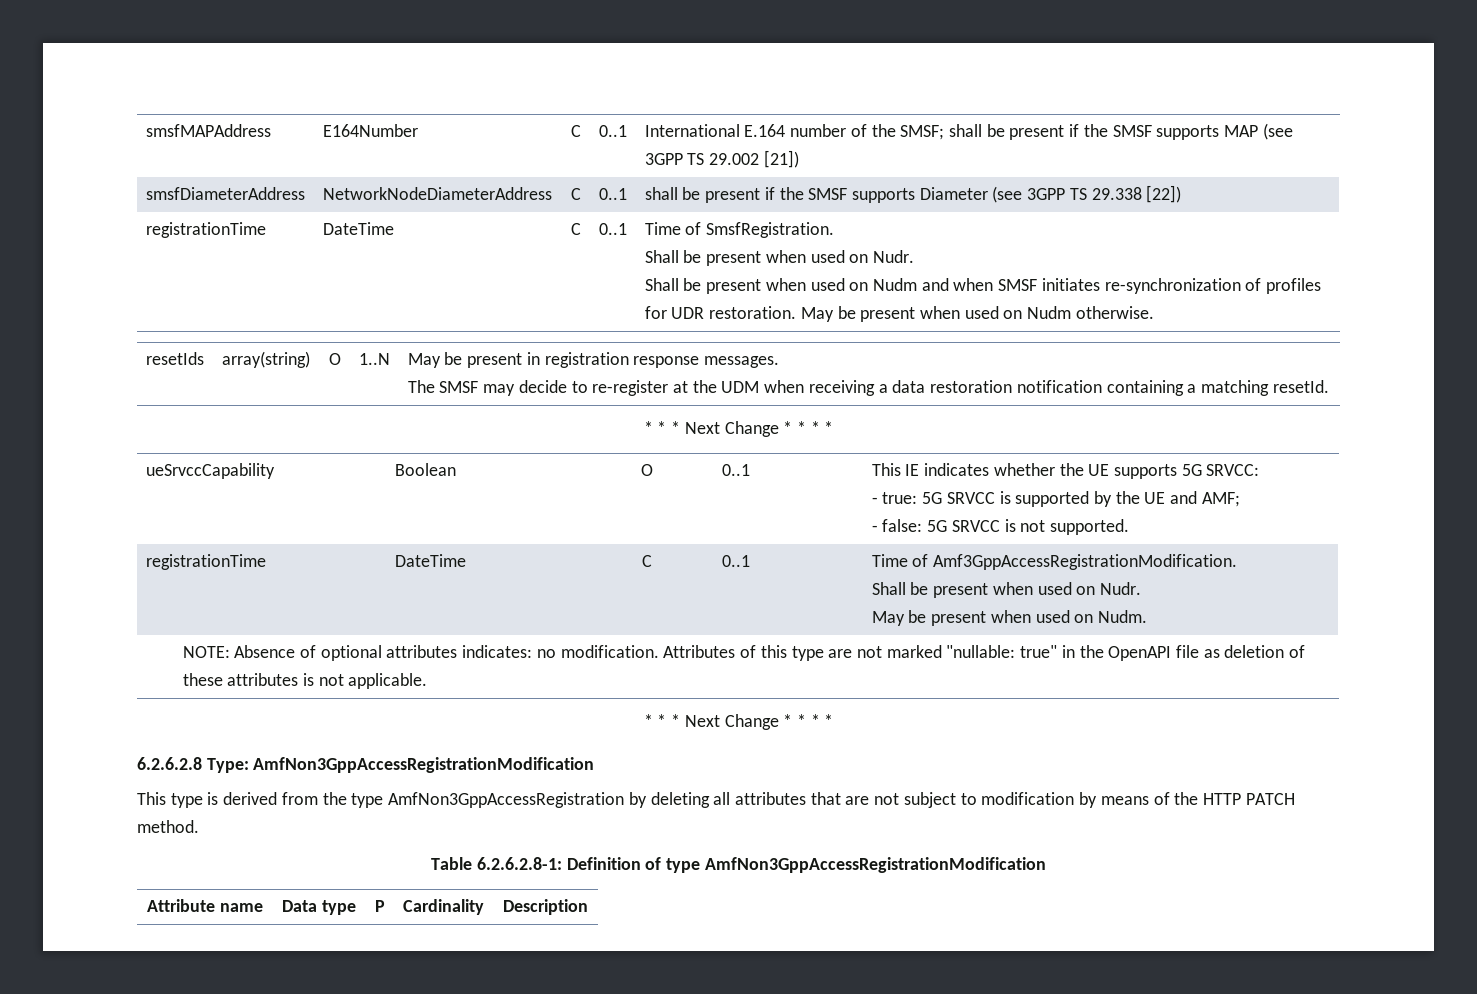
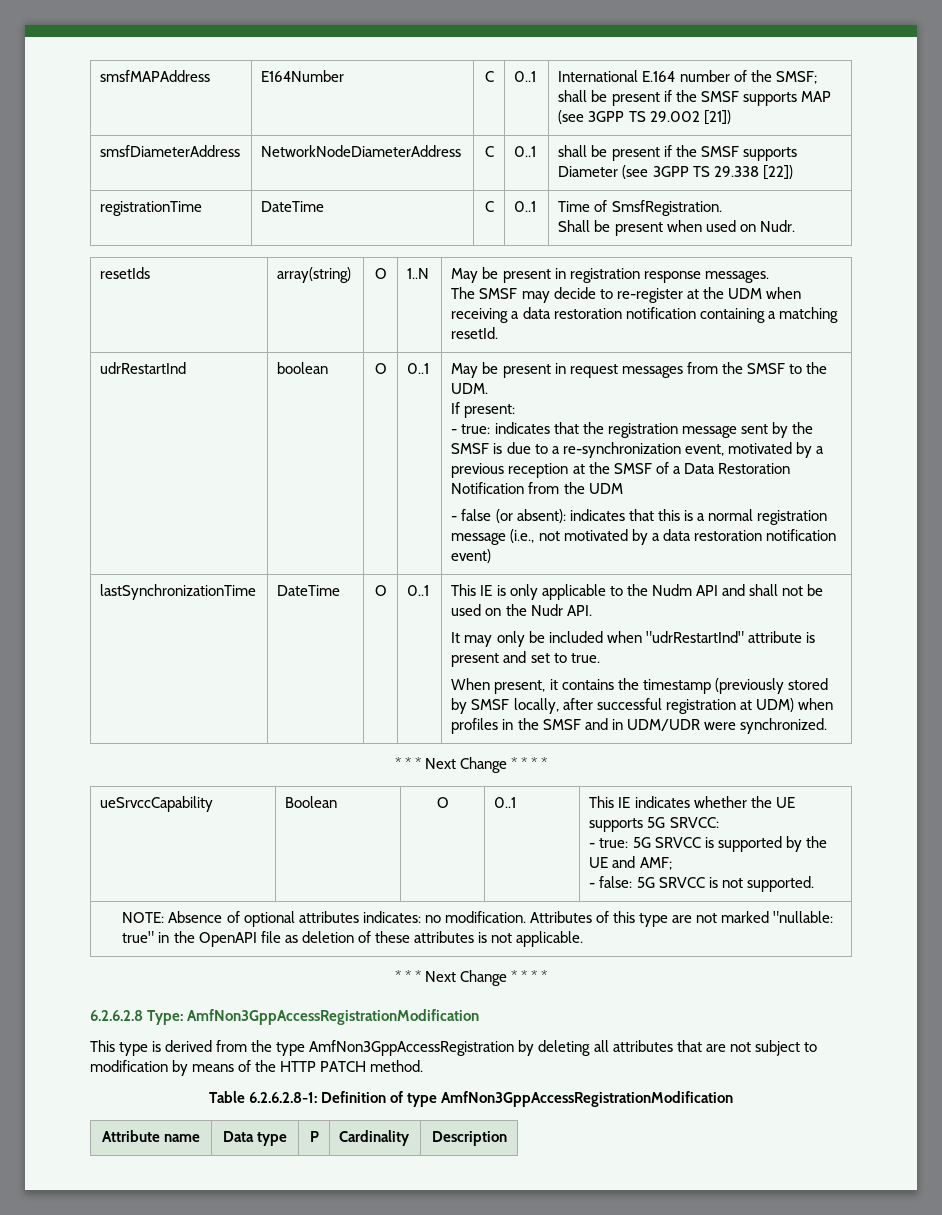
  registrationTime | DateTime | C | 0..1 | Time of SmsfRegistration.
  Shall be present when used on Nudr.
- Shall be present when used on Nudm and when SMSF initiates re-synchronization of profiles for UDR restoration. May be present when used on Nudm otherwise.
+ udrRestartInd | boolean | O | 0..1 | May be present in request messages from the SMSF to the UDM.
+ If present:
+ - true: indicates that the registration message sent by the SMSF is due to a re-synchronization event, motivated by a previous reception at the SMSF of a Data Restoration Notification from the UDM
+ - false (or absent): indicates that this is a normal registration message (i.e., not motivated by a data restoration notification event)
+ lastSynchronizationTime | DateTime | O | 0..1 | This IE is only applicable to the Nudm API and shall not be used on the Nudr API.
+ It may only be included when "udrRestartInd" attribute is present and set to true.
+ When present, it contains the timestamp (previously stored by SMSF locally, after successful registration at UDM) when profiles in the SMSF and in UDM/UDR were synchronized.
- registrationTime | DateTime | C | 0..1 | Time of Amf3GppAccessRegistrationModification.
- Shall be present when used on Nudr.
- May be present when used on Nudm.

